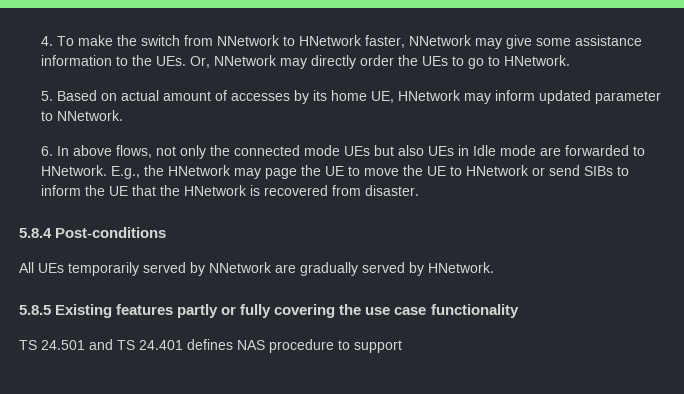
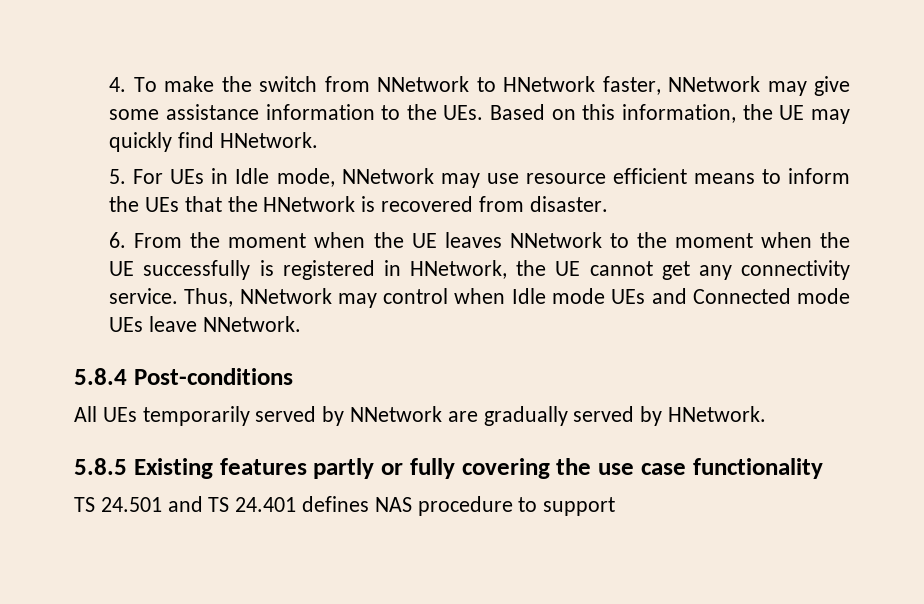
- 4. To make the switch from NNetwork to HNetwork faster, NNetwork may give some assistance information to the UEs. Or, NNetwork may directly order the UEs to go to HNetwork.
- 5. Based on actual amount of accesses by its home UE, HNetwork may inform updated parameter to NNetwork.
- 6. In above flows, not only the connected mode UEs but also UEs in Idle mode are forwarded to HNetwork. E.g., the HNetwork may page the UE to move the UE to HNetwork or send SIBs to inform the UE that the HNetwork is recovered from disaster.
+ 4. To make the switch from NNetwork to HNetwork faster, NNetwork may give some assistance information to the UEs. Based on this information, the UE may quickly find HNetwork.
+ 5. For UEs in Idle mode, NNetwork may use resource efficient means to inform the UEs that the HNetwork is recovered from disaster.
+ 6. From the moment when the UE leaves NNetwork to the moment when the UE successfully is registered in HNetwork, the UE cannot get any connectivity service. Thus, NNetwork may control when Idle mode UEs and Connected mode UEs leave NNetwork.

